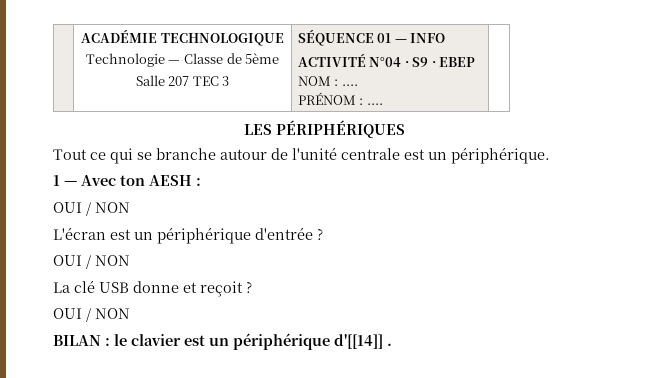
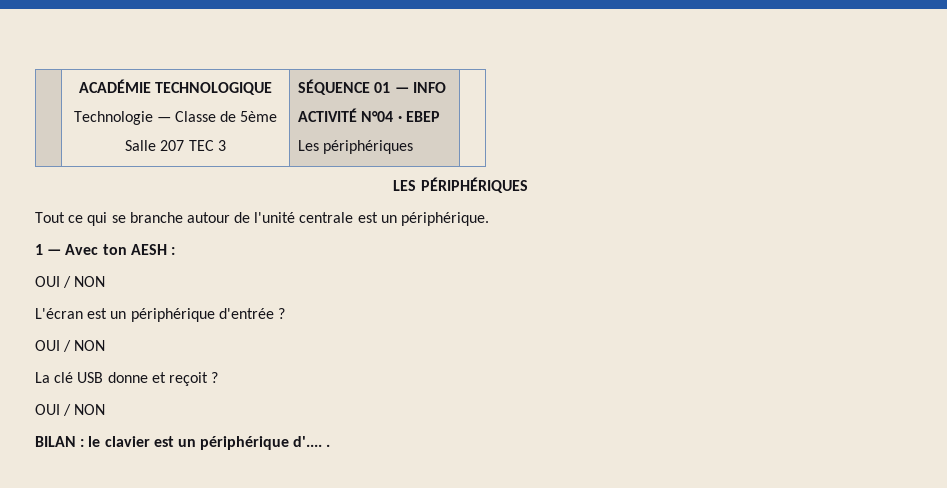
  | ACADÉMIE TECHNOLOGIQUE
  Technologie — Classe de 5ème
  Salle 207 TEC 3 | SÉQUENCE 01 — INFO
- ACTIVITÉ N°04 · S9 · EBEP
- NOM : ....
- PRÉNOM : .... |
+ ACTIVITÉ N°04 · EBEP
+ Les périphériques |
- BILAN : le clavier est un périphérique d'[[14]] .
+ BILAN : le clavier est un périphérique d'.... .

